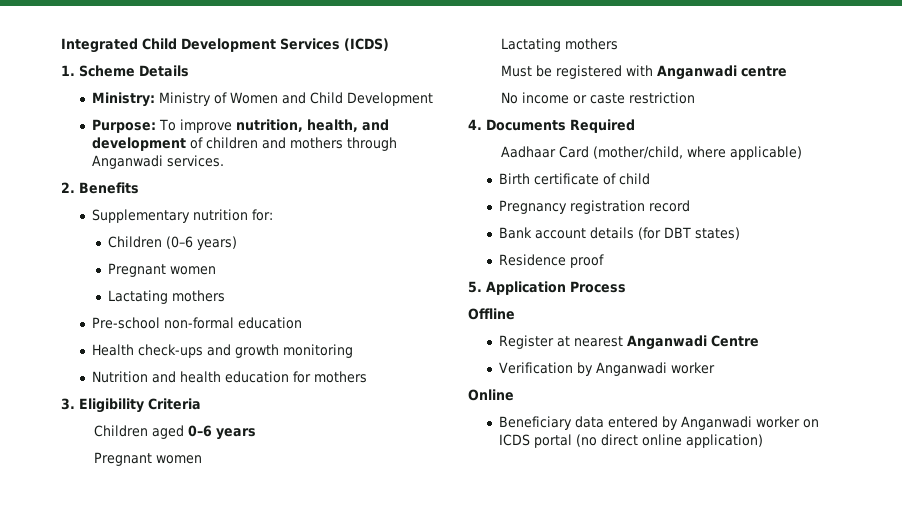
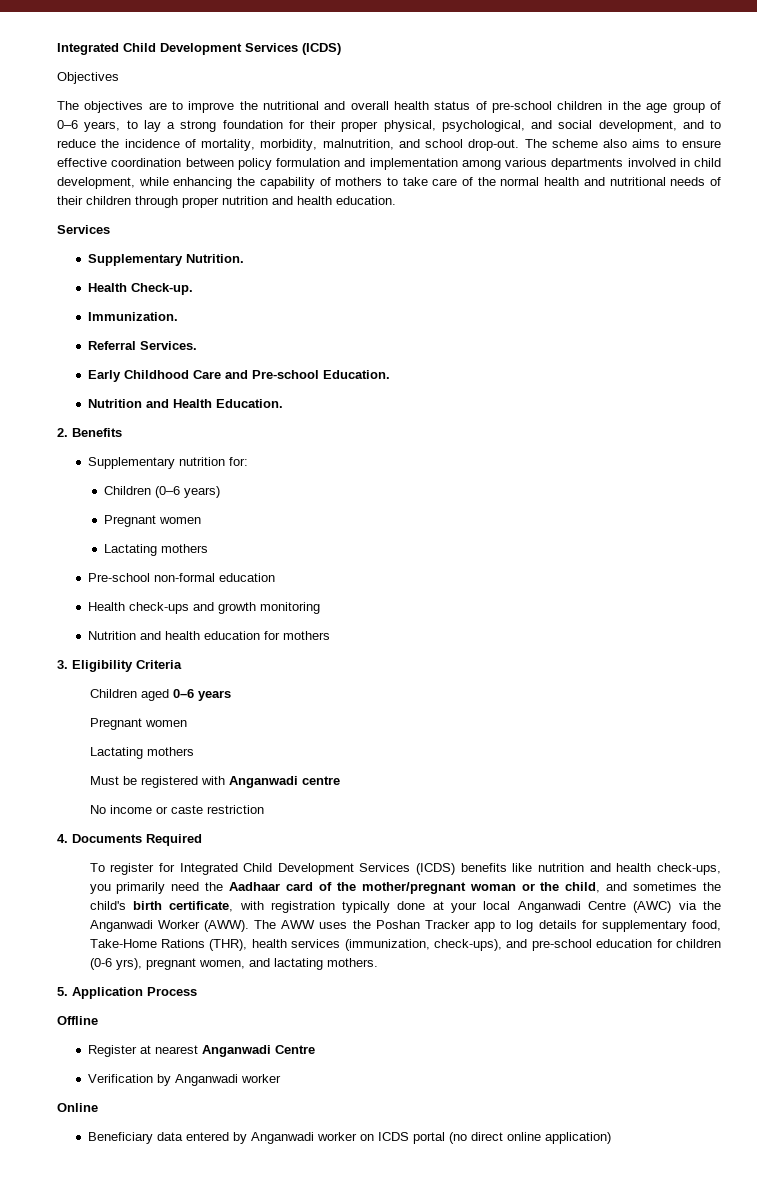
- 1. Scheme Details
- Ministry: Ministry of Women and Child Development
- Purpose: To improve nutrition, health, and development of children and mothers through Anganwadi services.
+ Objectives
+ The objectives are to improve the nutritional and overall health status of pre-school children in the age group of 0–6 years, to lay a strong foundation for their proper physical, psychological, and social development, and to reduce the incidence of mortality, morbidity, malnutrition, and school drop-out. The scheme also aims to ensure effective coordination between policy formulation and implementation among various departments involved in child development, while enhancing the capability of mothers to take care of the normal health and nutritional needs of their children through proper nutrition and health education.
+ Services
+ Supplementary Nutrition.
+ Health Check-up.
+ Immunization.
+ Referral Services.
+ Early Childhood Care and Pre-school Education.
+ Nutrition and Health Education.
- Aadhaar Card (mother/child, where applicable)
- Birth certificate of child
- Pregnancy registration record
- Bank account details (for DBT states)
- Residence proof
+ To register for Integrated Child Development Services (ICDS) benefits like nutrition and health check-ups, you primarily need the Aadhaar card of the mother/pregnant woman or the child, and sometimes the child's birth certificate, with registration typically done at your local Anganwadi Centre (AWC) via the Anganwadi Worker (AWW). The AWW uses the Poshan Tracker app to log details for supplementary food, Take-Home Rations (THR), health services (immunization, check-ups), and pre-school education for children (0-6 yrs), pregnant women, and lactating mothers.

